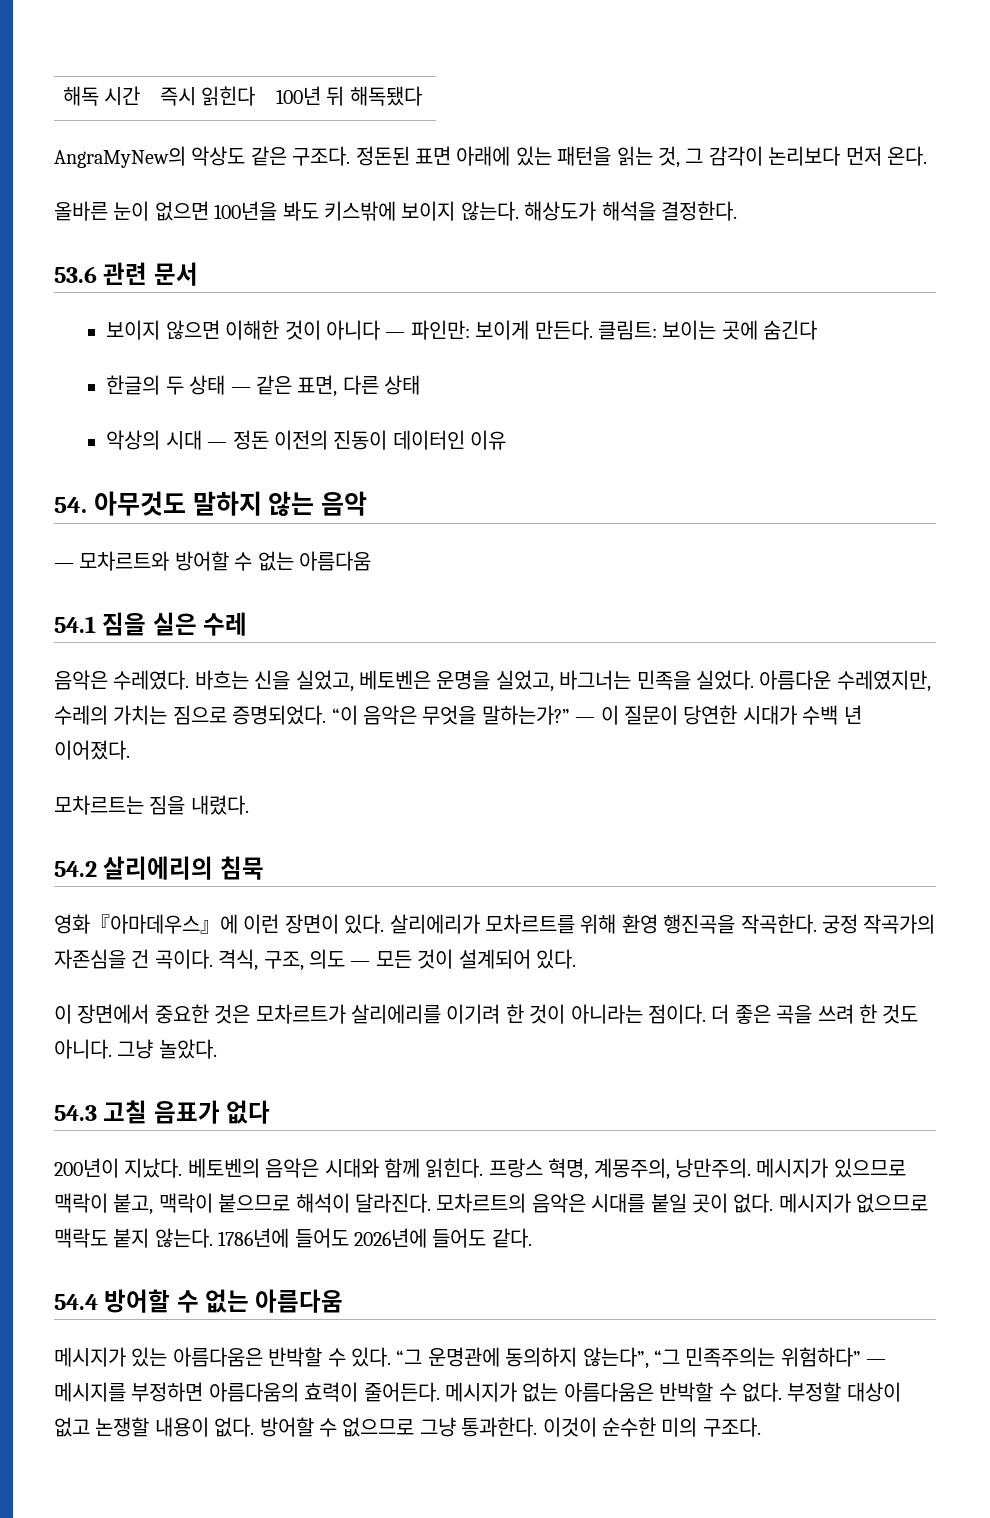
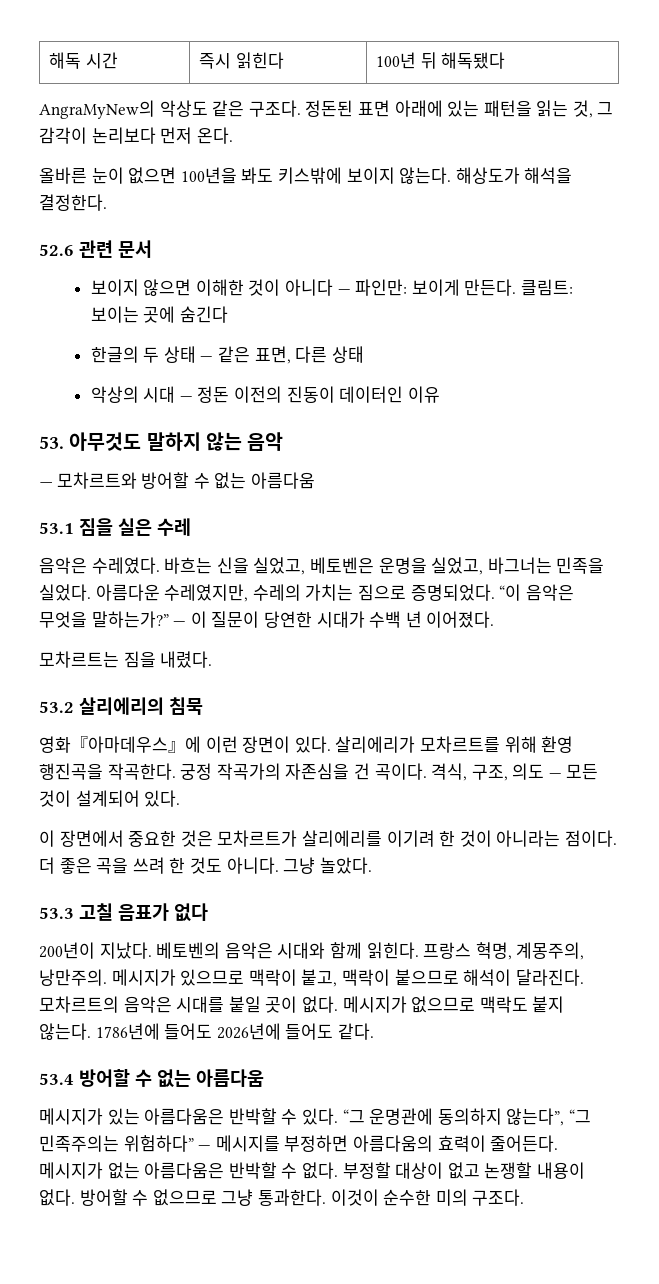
- 53.6 관련 문서
+ 52.6 관련 문서
- 54. 아무것도 말하지 않는 음악
+ 53. 아무것도 말하지 않는 음악
- 54.1 짐을 실은 수레
+ 53.1 짐을 실은 수레
- 54.2 살리에리의 침묵
+ 53.2 살리에리의 침묵
- 54.3 고칠 음표가 없다
+ 53.3 고칠 음표가 없다
- 54.4 방어할 수 없는 아름다움
+ 53.4 방어할 수 없는 아름다움

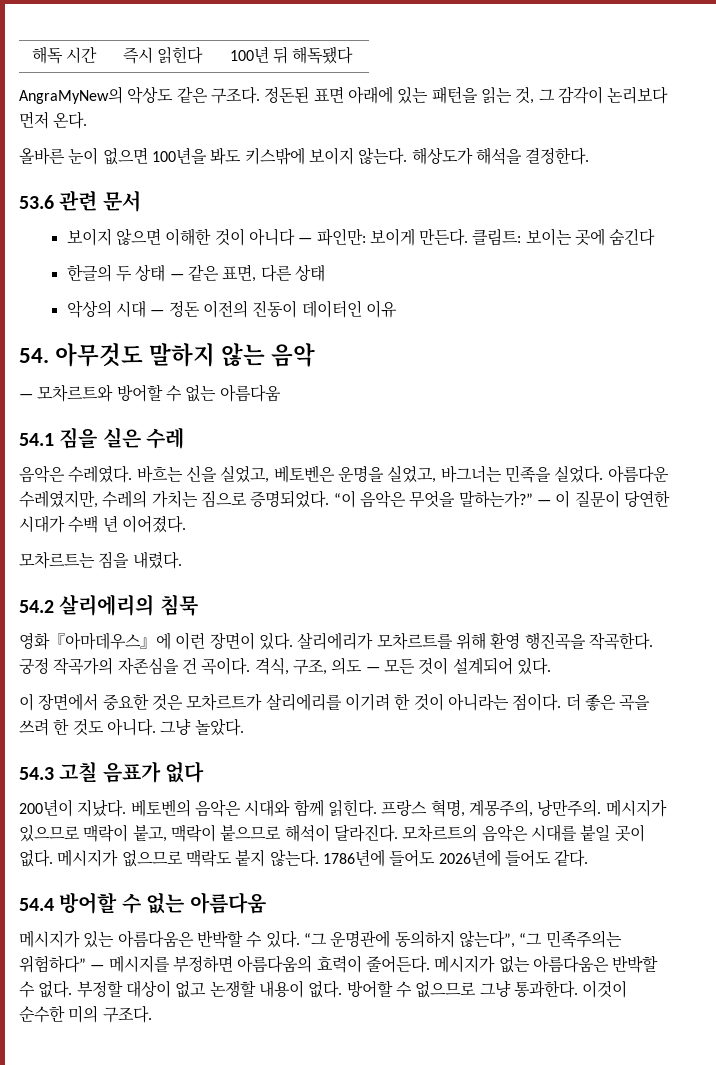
- 52.6 관련 문서
+ 53.6 관련 문서
- 53. 아무것도 말하지 않는 음악
+ 54. 아무것도 말하지 않는 음악
- 53.1 짐을 실은 수레
+ 54.1 짐을 실은 수레
- 53.2 살리에리의 침묵
+ 54.2 살리에리의 침묵
- 53.3 고칠 음표가 없다
+ 54.3 고칠 음표가 없다
- 53.4 방어할 수 없는 아름다움
+ 54.4 방어할 수 없는 아름다움

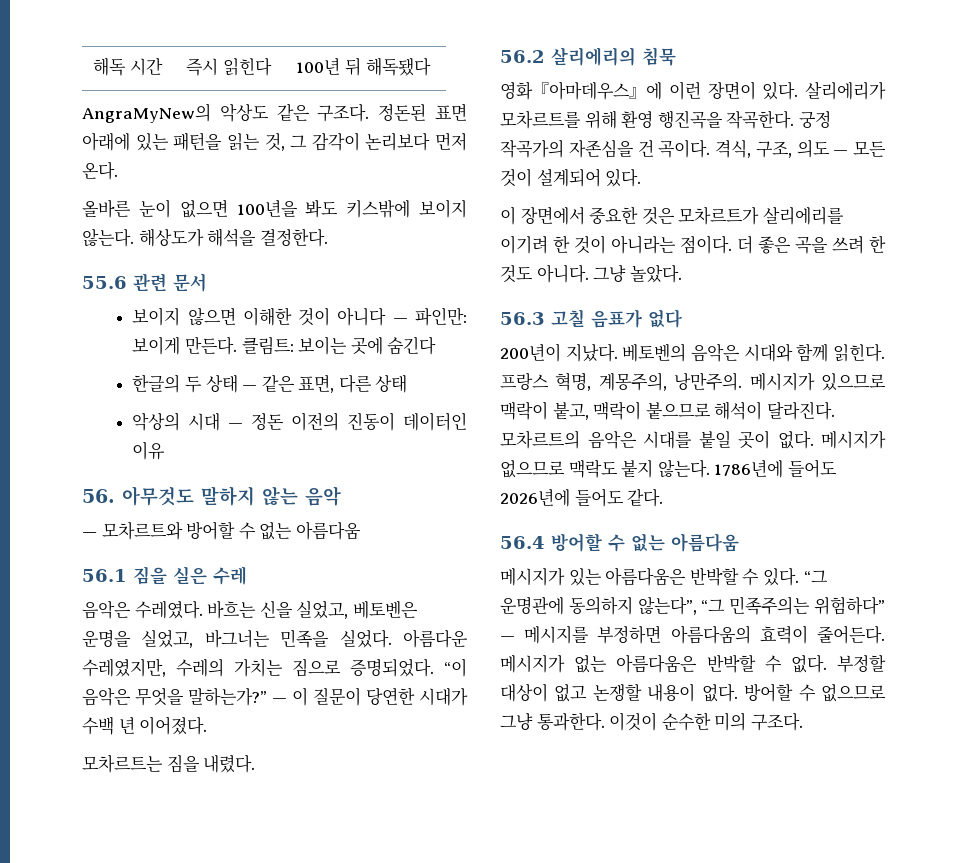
- 53.6 관련 문서
+ 55.6 관련 문서
- 54. 아무것도 말하지 않는 음악
+ 56. 아무것도 말하지 않는 음악
- 54.1 짐을 실은 수레
+ 56.1 짐을 실은 수레
- 54.2 살리에리의 침묵
+ 56.2 살리에리의 침묵
- 54.3 고칠 음표가 없다
+ 56.3 고칠 음표가 없다
- 54.4 방어할 수 없는 아름다움
+ 56.4 방어할 수 없는 아름다움

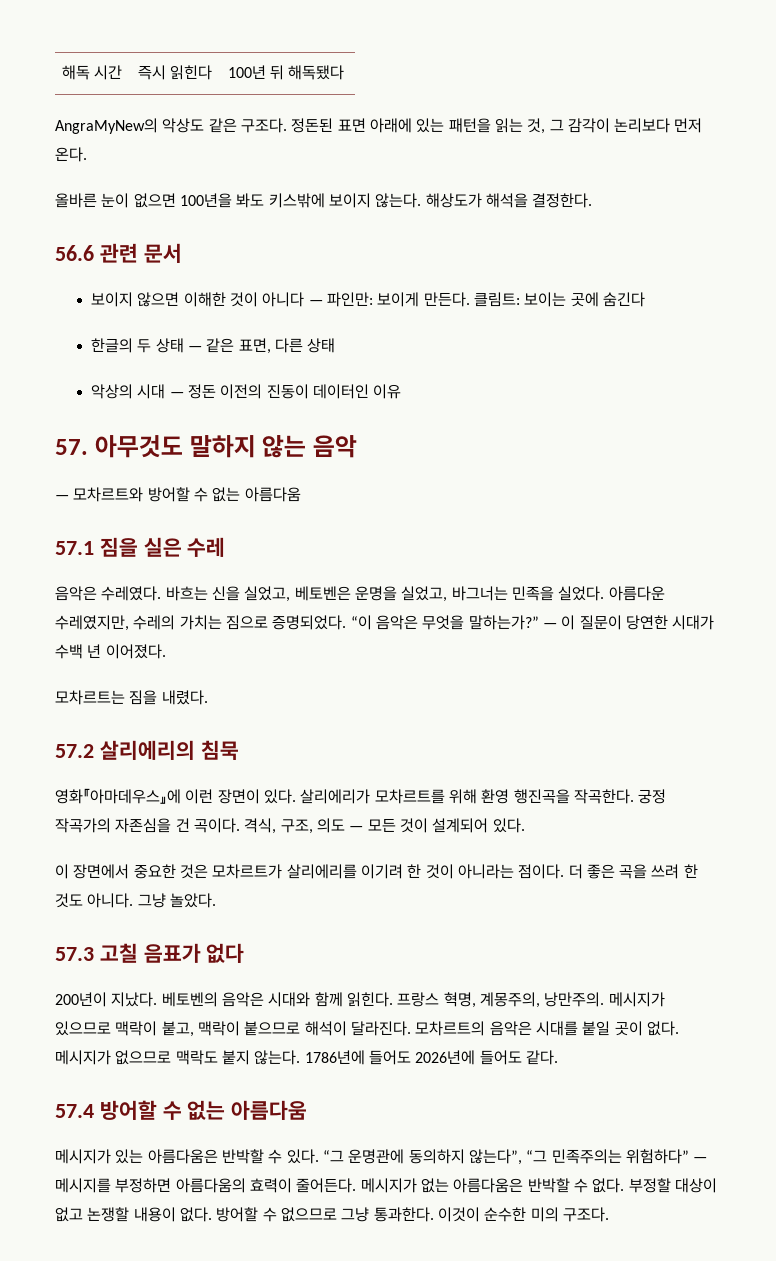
- 55.6 관련 문서
+ 56.6 관련 문서
- 56. 아무것도 말하지 않는 음악
+ 57. 아무것도 말하지 않는 음악
- 56.1 짐을 실은 수레
+ 57.1 짐을 실은 수레
- 56.2 살리에리의 침묵
+ 57.2 살리에리의 침묵
- 56.3 고칠 음표가 없다
+ 57.3 고칠 음표가 없다
- 56.4 방어할 수 없는 아름다움
+ 57.4 방어할 수 없는 아름다움

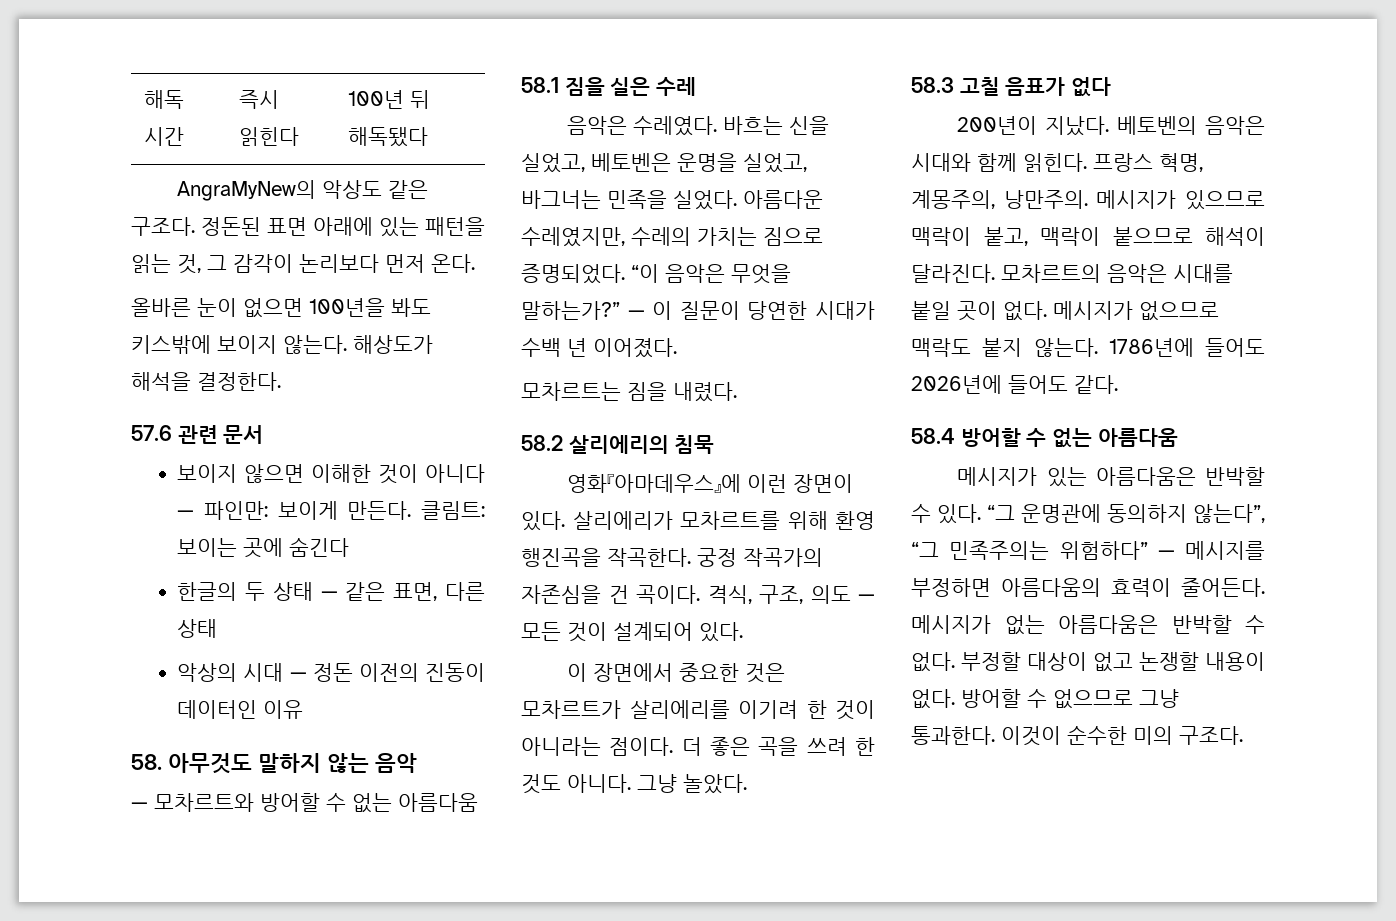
- 56.6 관련 문서
+ 57.6 관련 문서
- 57. 아무것도 말하지 않는 음악
+ 58. 아무것도 말하지 않는 음악
- 57.1 짐을 실은 수레
+ 58.1 짐을 실은 수레
- 57.2 살리에리의 침묵
+ 58.2 살리에리의 침묵
- 57.3 고칠 음표가 없다
+ 58.3 고칠 음표가 없다
- 57.4 방어할 수 없는 아름다움
+ 58.4 방어할 수 없는 아름다움

